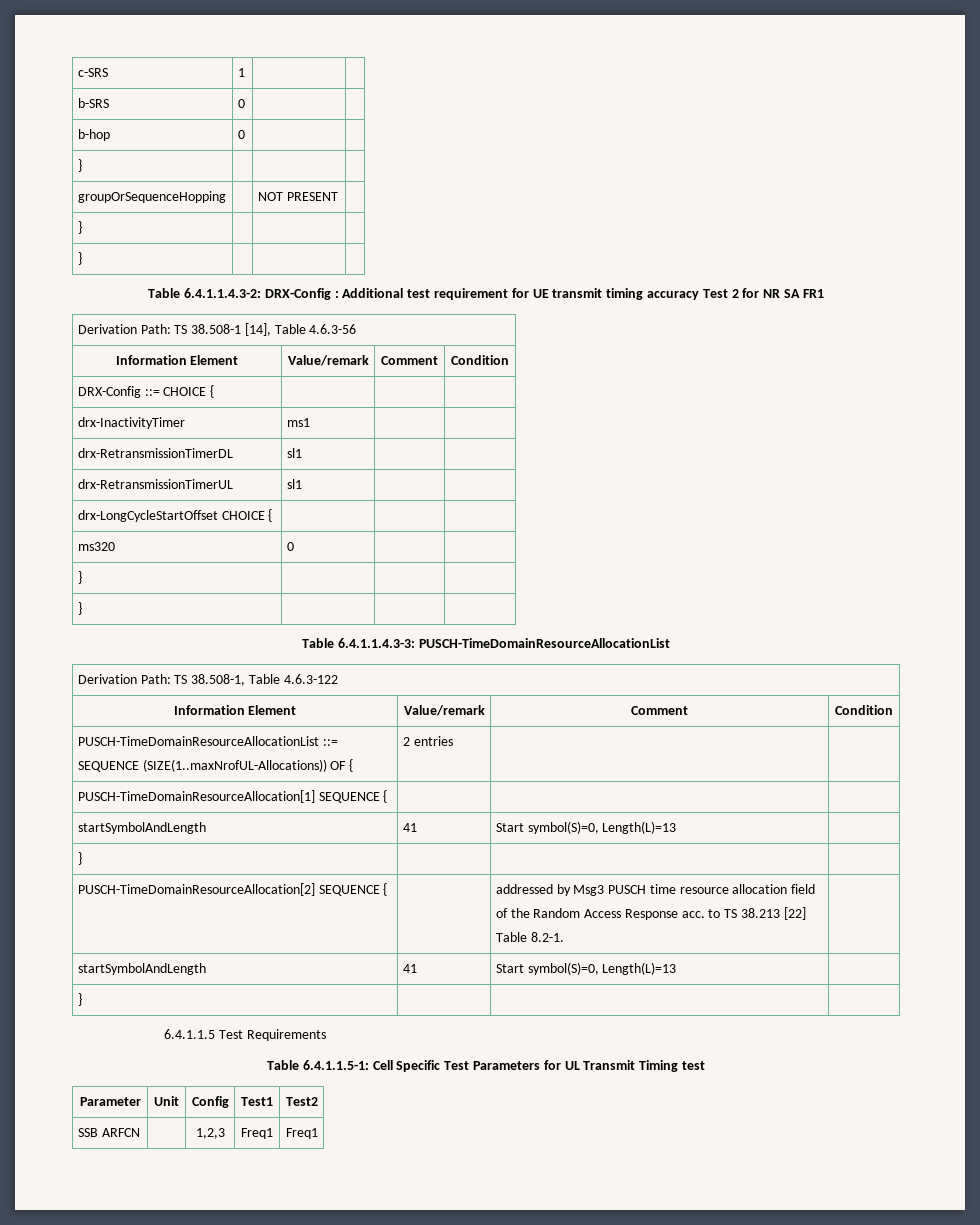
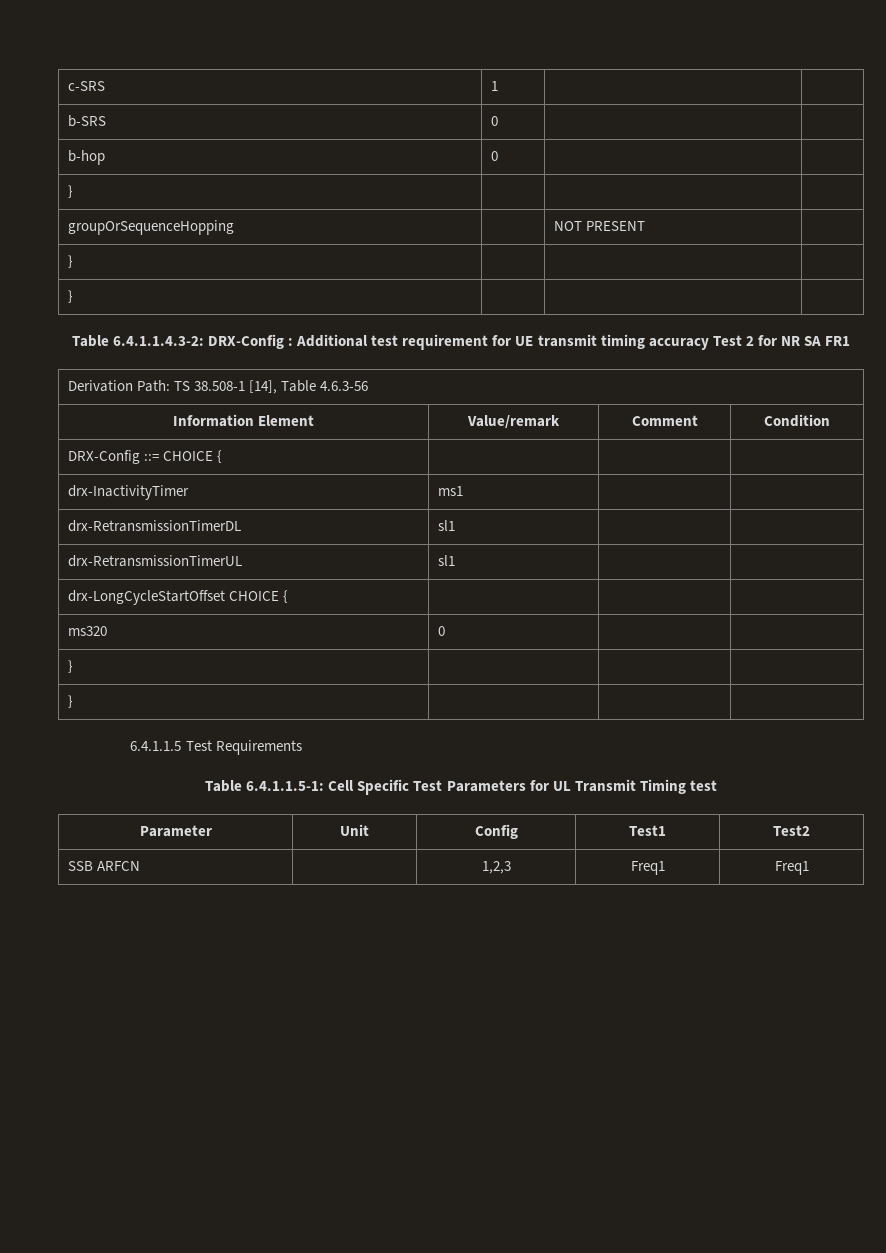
- Table 6.4.1.1.4.3-3: PUSCH-TimeDomainResourceAllocationList
- Derivation Path: TS 38.508-1, Table 4.6.3-122
- Information Element | Value/remark | Comment | Condition
- PUSCH-TimeDomainResourceAllocationList ::= SEQUENCE (SIZE(1..maxNrofUL-Allocations)) OF { | 2 entries | |
- PUSCH-TimeDomainResourceAllocation[1] SEQUENCE { | | |
- startSymbolAndLength | 41 | Start symbol(S)=0, Length(L)=13 |
- } | | |
- PUSCH-TimeDomainResourceAllocation[2] SEQUENCE { | | addressed by Msg3 PUSCH time resource allocation field of the Random Access Response acc. to TS 38.213 [22] Table 8.2-1. |
- startSymbolAndLength | 41 | Start symbol(S)=0, Length(L)=13 |
- } | | |

